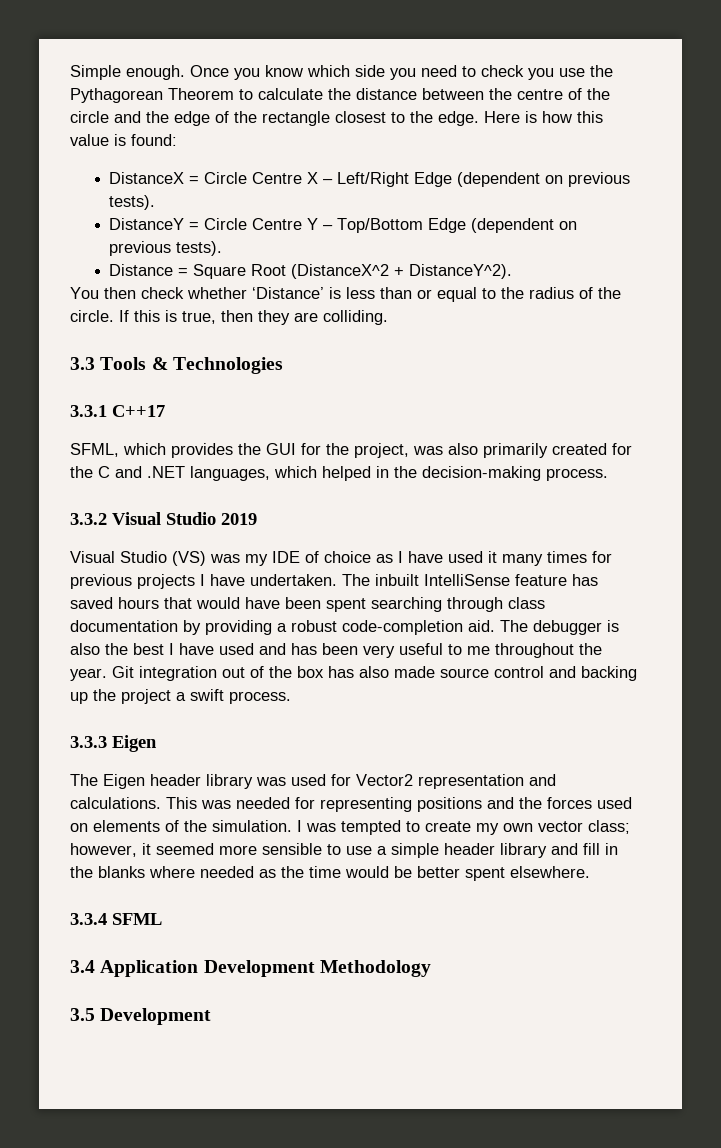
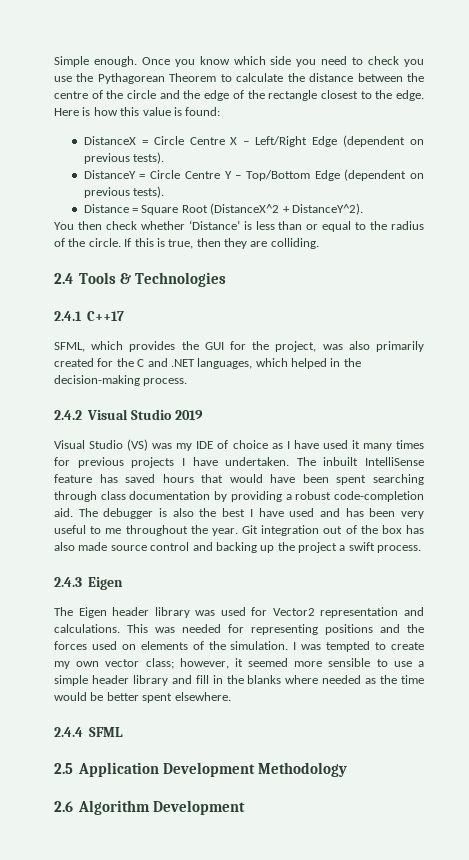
- 3.3 Tools & Technologies
+ 2.4 Tools & Technologies
- 3.3.1 C++17
+ 2.4.1 C++17
- 3.3.2 Visual Studio 2019
+ 2.4.2 Visual Studio 2019
- 3.3.3 Eigen
+ 2.4.3 Eigen
- 3.3.4 SFML
+ 2.4.4 SFML
- 3.4 Application Development Methodology
+ 2.5 Application Development Methodology
- 3.5 Development
+ 2.6 Algorithm Development

